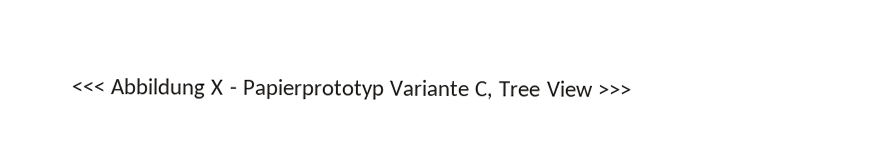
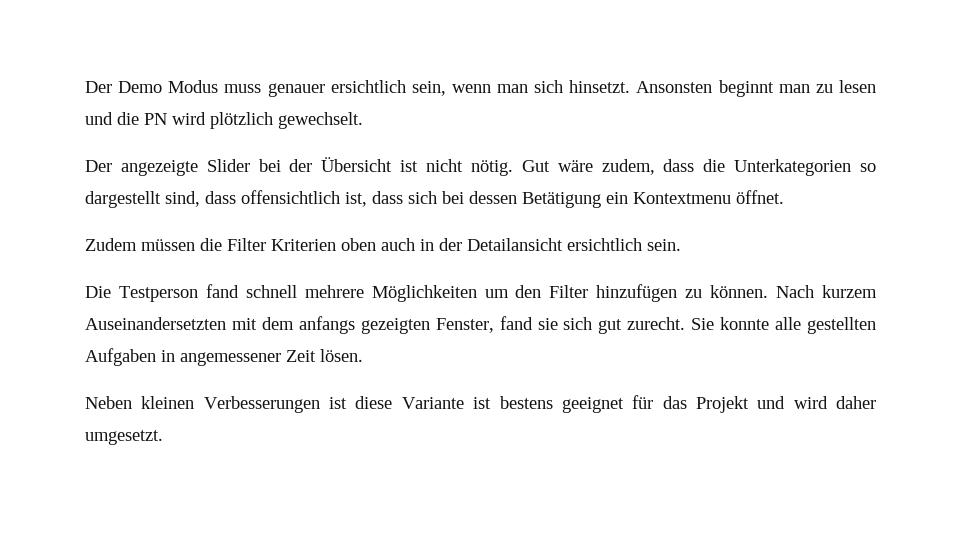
- <<< Abbildung X - Papierprototyp Variante C, Tree View >>>
+ Der Demo Modus muss genauer ersichtlich sein, wenn man sich hinsetzt. Ansonsten beginnt man zu lesen und die PN wird plötzlich gewechselt.
+ Der angezeigte Slider bei der Übersicht ist nicht nötig. Gut wäre zudem, dass die Unterkategorien so dargestellt sind, dass offensichtlich ist, dass sich bei dessen Betätigung ein Kontextmenu öffnet.
+ Zudem müssen die Filter Kriterien oben auch in der Detailansicht ersichtlich sein.
+ Die Testperson fand schnell mehrere Möglichkeiten um den Filter hinzufügen zu können. Nach kurzem Auseinandersetzten mit dem anfangs gezeigten Fenster, fand sie sich gut zurecht. Sie konnte alle gestellten Aufgaben in angemessener Zeit lösen.
+ Neben kleinen Verbesserungen ist diese Variante ist bestens geeignet für das Projekt und wird daher umgesetzt.

